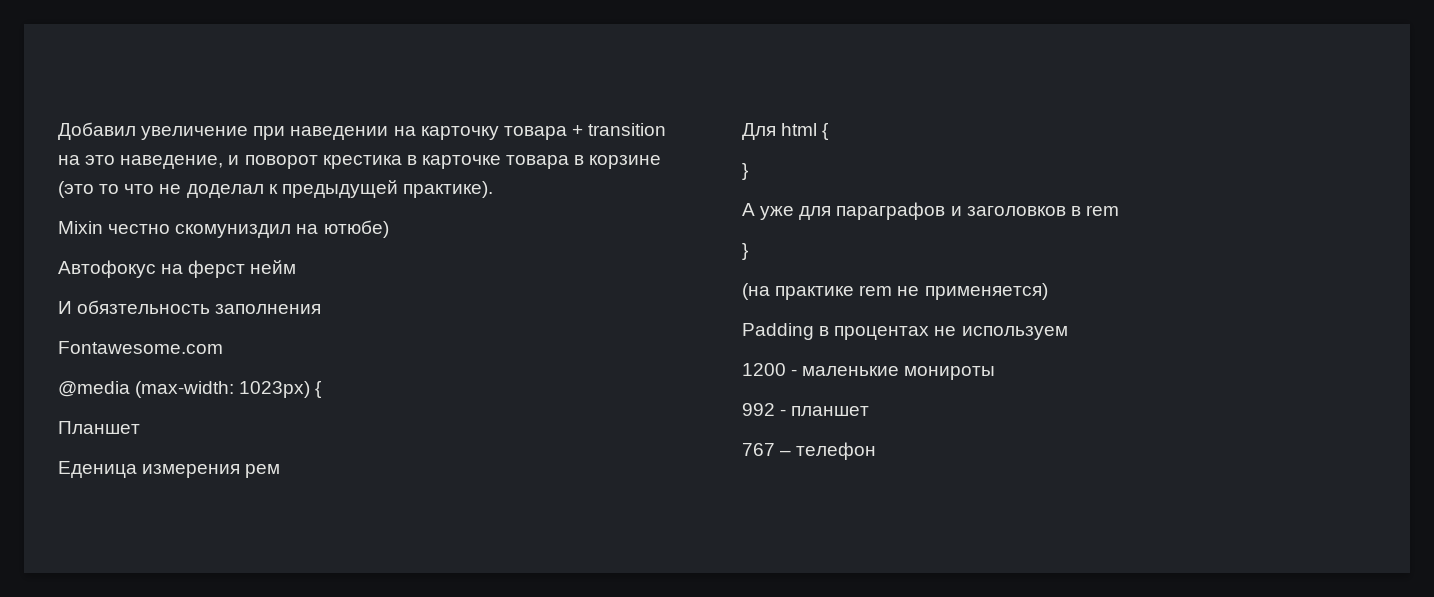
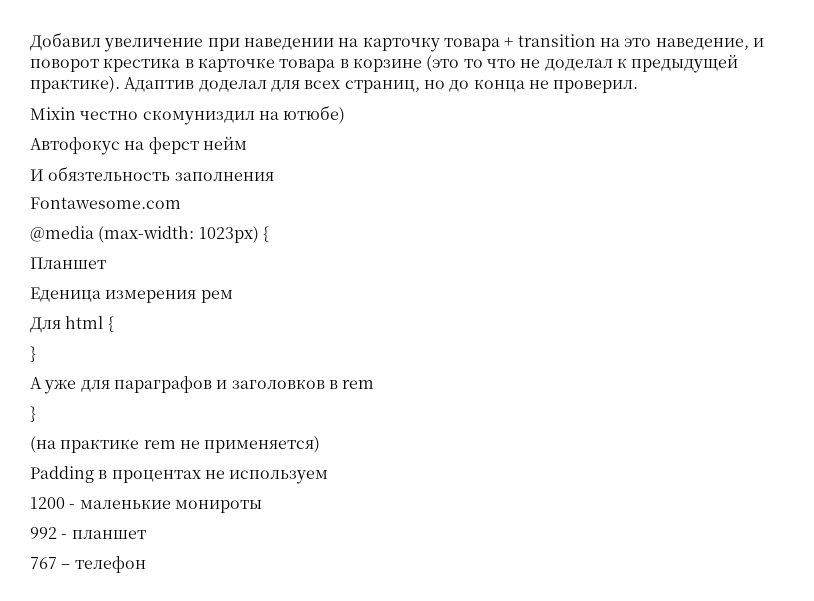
+ Адаптив доделал для всех страниц, но до конца не проверил.

